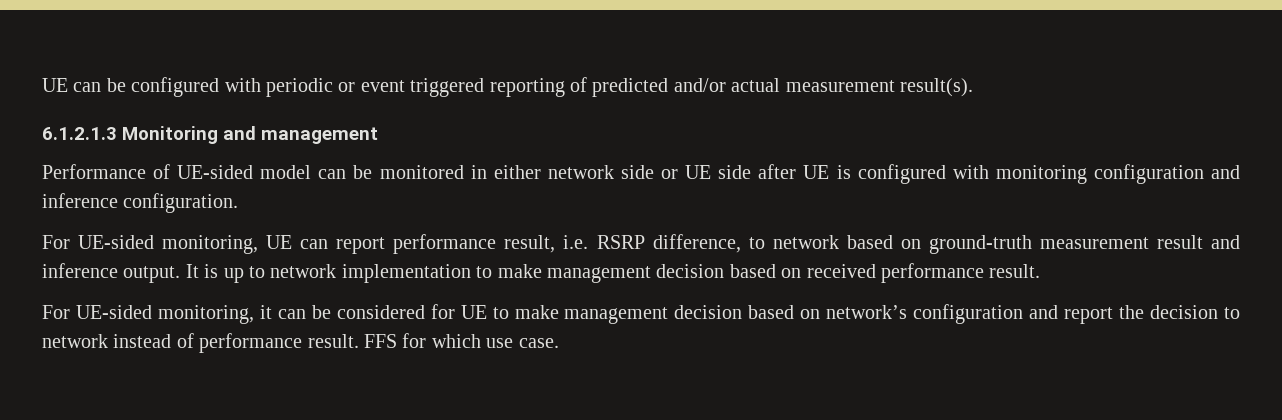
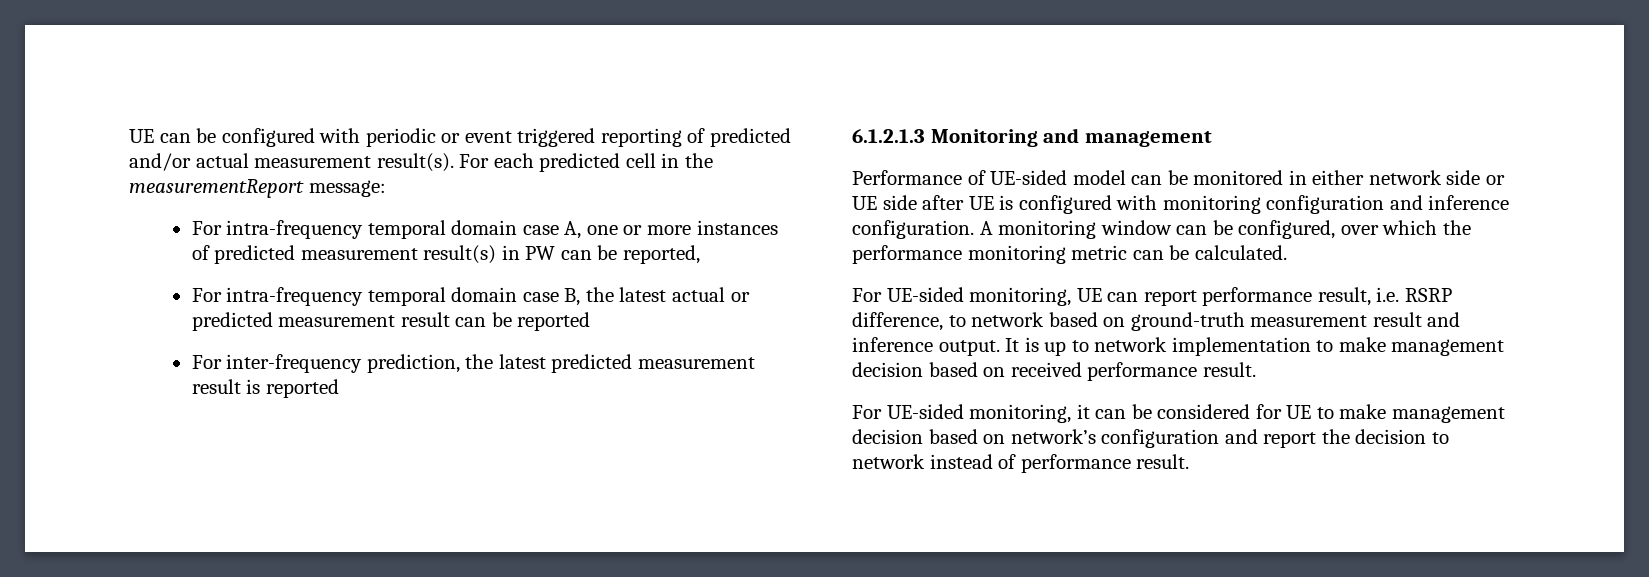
+ For each predicted cell in the measurementReport message:
+ For intra-frequency temporal domain case A, one or more instances of predicted measurement result(s) in PW can be reported,
+ For intra-frequency temporal domain case B, the latest actual or predicted measurement result can be reported
+ For inter-frequency prediction, the latest predicted measurement result is reported
+ A monitoring window can be configured, over which the performance monitoring metric can be calculated.
- FFS for which use case.

